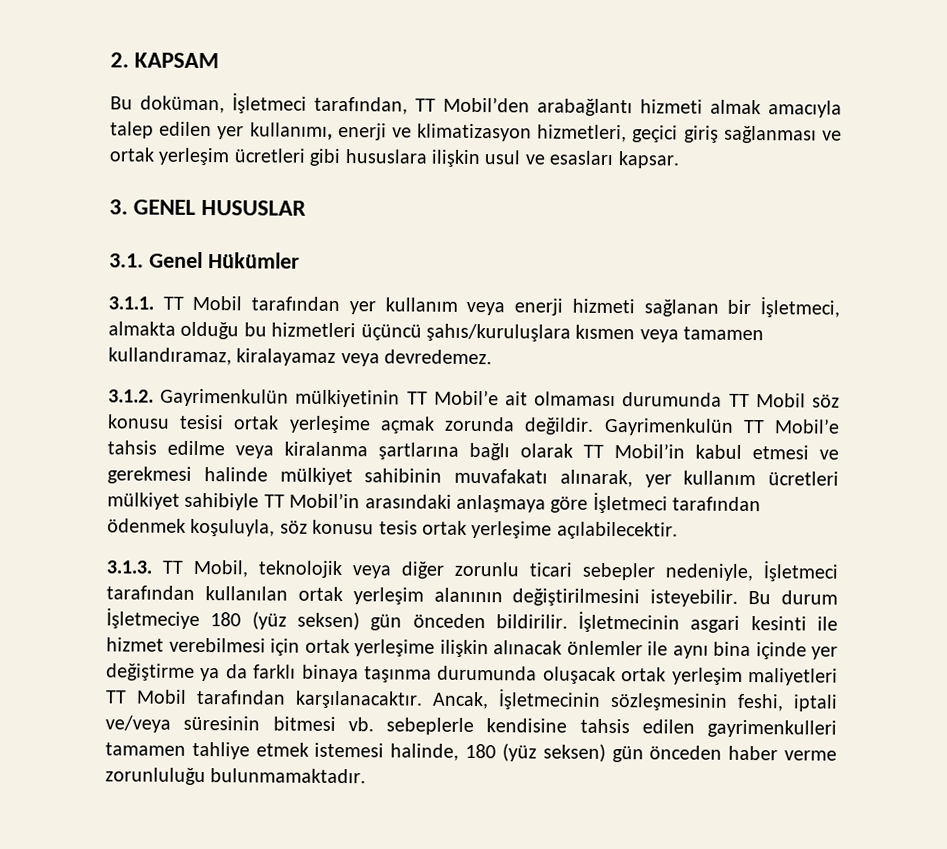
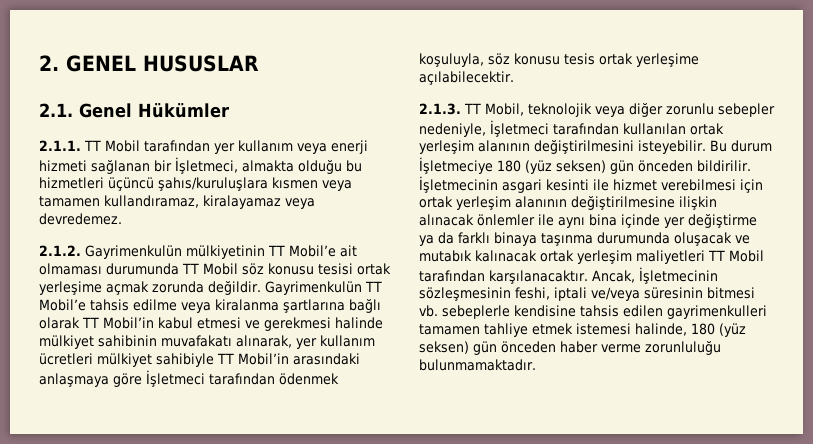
- 2. KAPSAM
- Bu doküman, İşletmeci tarafından, TT Mobil’den arabağlantı hizmeti almak amacıyla talep edilen yer kullanımı, enerji ve klimatizasyon hizmetleri, geçici giriş sağlanması ve ortak yerleşim ücretleri gibi hususlara ilişkin usul ve esasları kapsar.
- 3. GENEL HUSUSLAR
+ 2. GENEL HUSUSLAR
- 3.1. Genel Hükümler
+ 2.1. Genel Hükümler
- 3.1.1. TT Mobil tarafından yer kullanım veya enerji hizmeti sağlanan bir İşletmeci, almakta olduğu bu hizmetleri üçüncü şahıs/kuruluşlara kısmen veya tamamen kullandıramaz, kiralayamaz veya devredemez.
+ 2.1.1. TT Mobil tarafından yer kullanım veya enerji hizmeti sağlanan bir İşletmeci, almakta olduğu bu hizmetleri üçüncü şahıs/kuruluşlara kısmen veya tamamen kullandıramaz, kiralayamaz veya devredemez.
- 3.1.2. Gayrimenkulün mülkiyetinin TT Mobil’e ait olmaması durumunda TT Mobil söz konusu tesisi ortak yerleşime açmak zorunda değildir.
+ 2.1.2. Gayrimenkulün mülkiyetinin TT Mobil’e ait olmaması durumunda TT Mobil söz konusu tesisi ortak yerleşime açmak zorunda değildir.
- 3.1.3. TT Mobil, teknolojik veya diğer zorunlu ticari sebepler nedeniyle, İşletmeci tarafından kullanılan ortak yerleşim alanının değiştirilmesini isteyebilir.
+ 2.1.3. TT Mobil, teknolojik veya diğer zorunlu sebepler nedeniyle, İşletmeci tarafından kullanılan ortak yerleşim alanının değiştirilmesini isteyebilir.
- İşletmecinin asgari kesinti ile hizmet verebilmesi için ortak yerleşime ilişkin alınacak önlemler ile aynı bina içinde yer değiştirme ya da farklı binaya taşınma durumunda oluşacak ortak yerleşim maliyetleri TT Mobil tarafından karşılanacaktır.
+ İşletmecinin asgari kesinti ile hizmet verebilmesi için ortak yerleşim alanının değiştirilmesine ilişkin alınacak önlemler ile aynı bina içinde yer değiştirme ya da farklı binaya taşınma durumunda oluşacak ve mutabık kalınacak ortak yerleşim maliyetleri TT Mobil tarafından karşılanacaktır.

